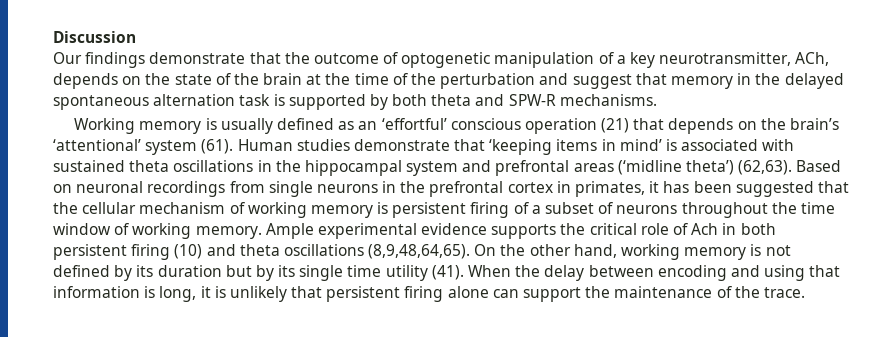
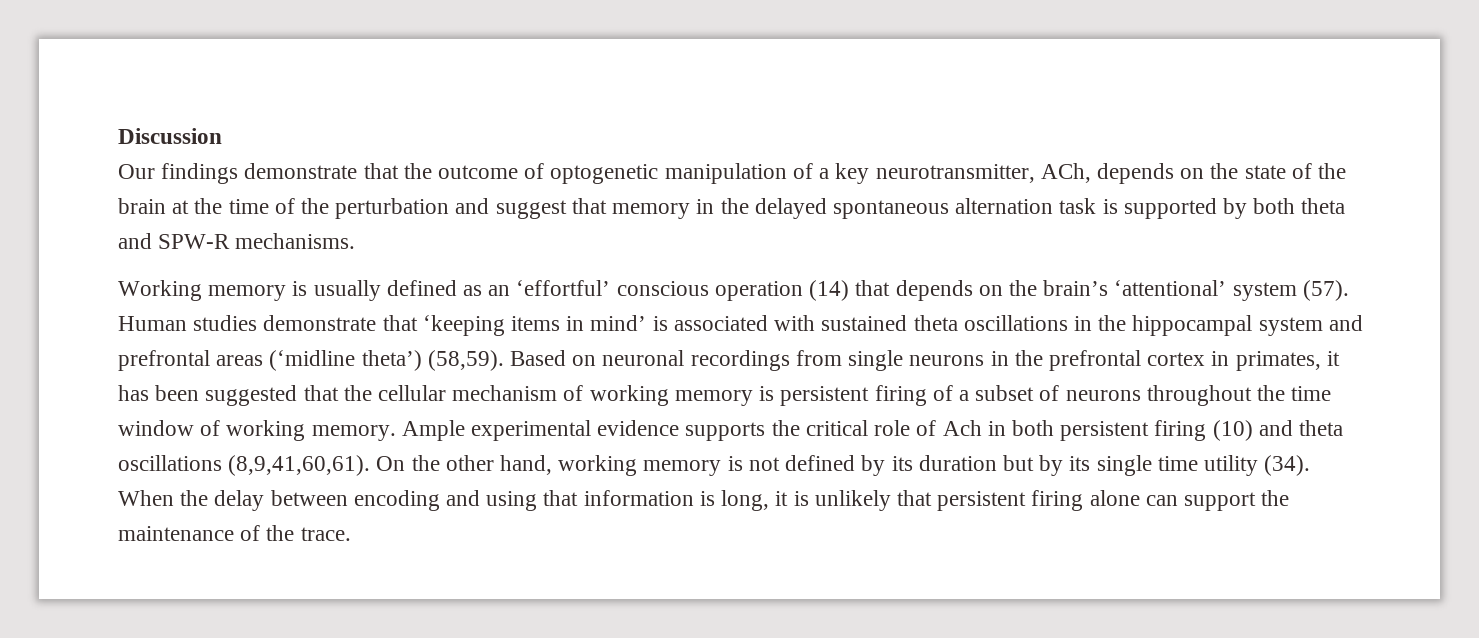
- Working memory is usually defined as an ‘effortful’ conscious operation (21) that depends on the brain’s ‘attentional’ system (61).
+ Working memory is usually defined as an ‘effortful’ conscious operation (14) that depends on the brain’s ‘attentional’ system (57).
- Human studies demonstrate that ‘keeping items in mind’ is associated with sustained theta oscillations in the hippocampal system and prefrontal areas (‘midline theta’) (62,63).
+ Human studies demonstrate that ‘keeping items in mind’ is associated with sustained theta oscillations in the hippocampal system and prefrontal areas (‘midline theta’) (58,59).
- Ample experimental evidence supports the critical role of Ach in both persistent firing (10) and theta oscillations (8,9,48,64,65).
+ Ample experimental evidence supports the critical role of Ach in both persistent firing (10) and theta oscillations (8,9,41,60,61).
- On the other hand, working memory is not defined by its duration but by its single time utility (41).
+ On the other hand, working memory is not defined by its duration but by its single time utility (34).

